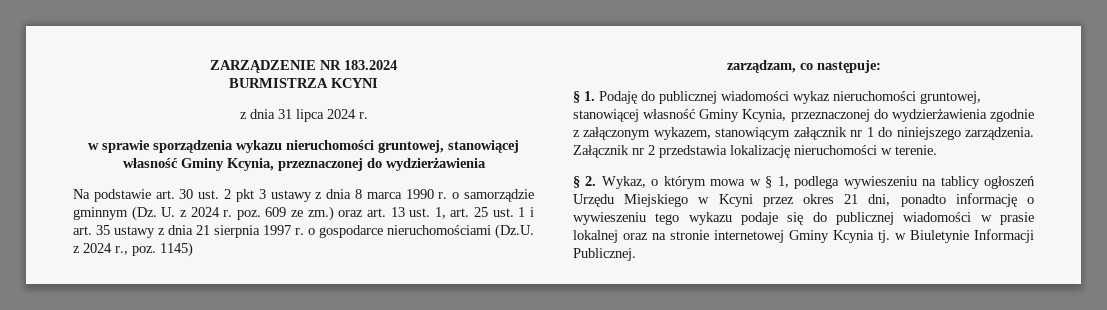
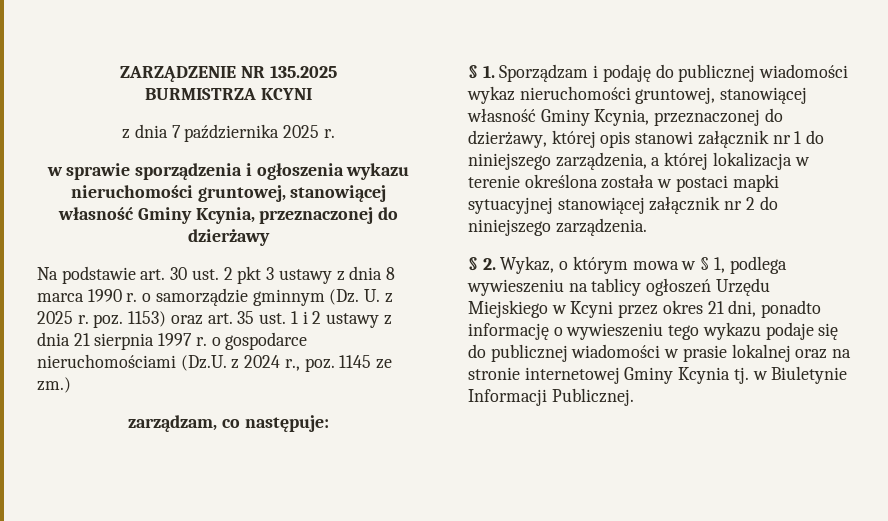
- ZARZĄDZENIE NR 183.2024
+ ZARZĄDZENIE NR 135.2025
- z dnia 31 lipca 2024 r.
+ z dnia 7 października 2025 r.
- w sprawie sporządzenia wykazu nieruchomości gruntowej, stanowiącej własność Gminy Kcynia, przeznaczonej do wydzierżawienia
+ w sprawie sporządzenia i ogłoszenia wykazu nieruchomości gruntowej, stanowiącej własność Gminy Kcynia, przeznaczonej do dzierżawy
- Na podstawie art. 30 ust. 2 pkt 3 ustawy z dnia 8 marca 1990 r. o samorządzie gminnym (Dz. U. z 2024 r. poz. 609 ze zm.) oraz art. 13 ust. 1, art. 25 ust. 1 i art. 35 ustawy z dnia 21 sierpnia 1997 r. o gospodarce nieruchomościami (Dz.U. z 2024 r., poz. 1145)
+ Na podstawie art. 30 ust. 2 pkt 3 ustawy z dnia 8 marca 1990 r. o samorządzie gminnym (Dz. U. z 2025 r. poz. 1153) oraz art. 35 ust. 1 i 2 ustawy z dnia 21 sierpnia 1997 r. o gospodarce nieruchomościami (Dz.U. z 2024 r., poz. 1145 ze zm.)
- § 1. Podaję do publicznej wiadomości wykaz nieruchomości gruntowej, stanowiącej własność Gminy Kcynia, przeznaczonej do wydzierżawienia zgodnie z załączonym wykazem, stanowiącym załącznik nr 1 do niniejszego zarządzenia. Załącznik nr 2 przedstawia lokalizację nieruchomości w terenie.
+ § 1. Sporządzam i podaję do publicznej wiadomości wykaz nieruchomości gruntowej, stanowiącej własność Gminy Kcynia, przeznaczonej do dzierżawy, której opis stanowi załącznik nr 1 do niniejszego zarządzenia, a której lokalizacja w terenie określona została w postaci mapki sytuacyjnej stanowiącej załącznik nr 2 do niniejszego zarządzenia.

